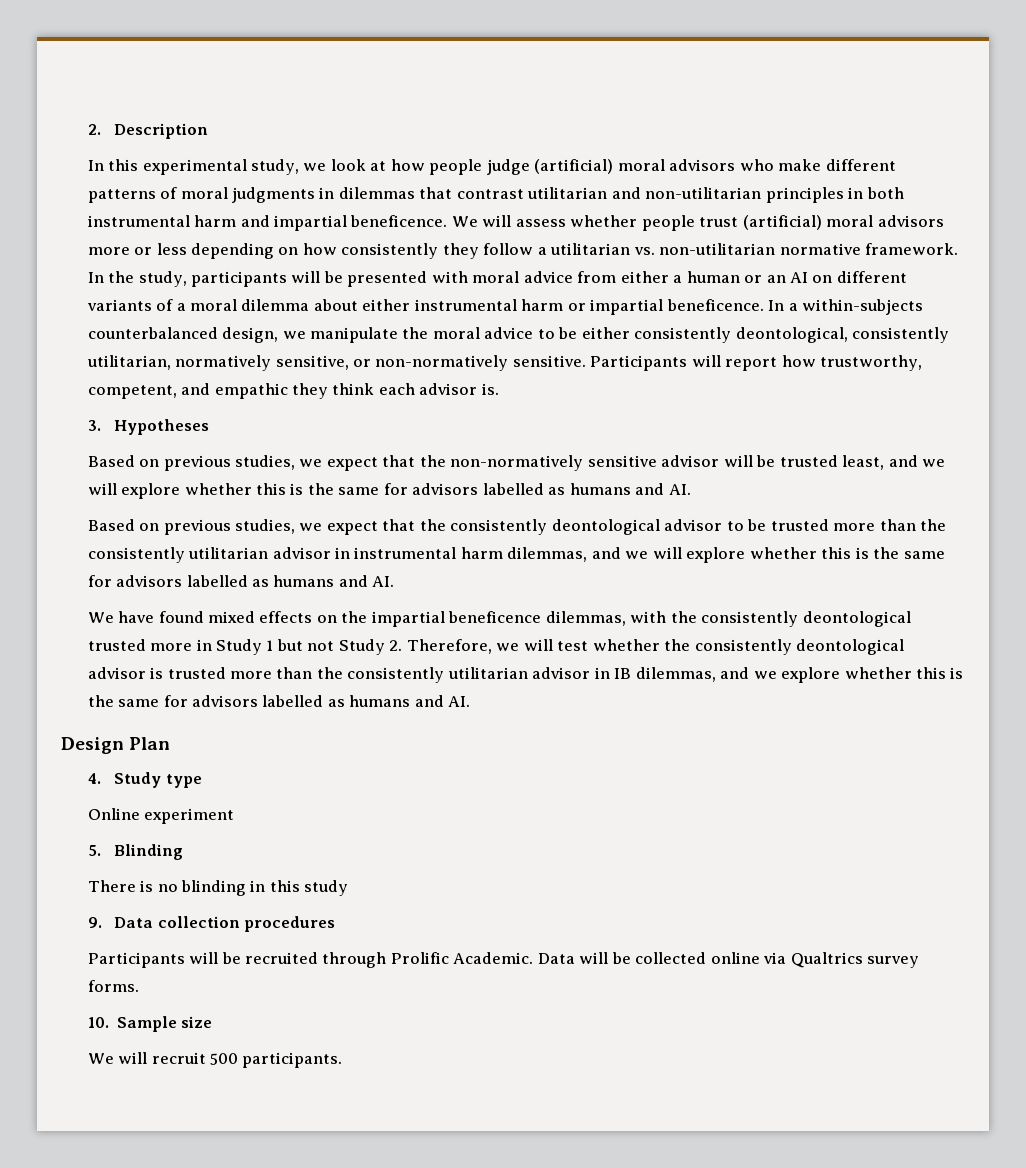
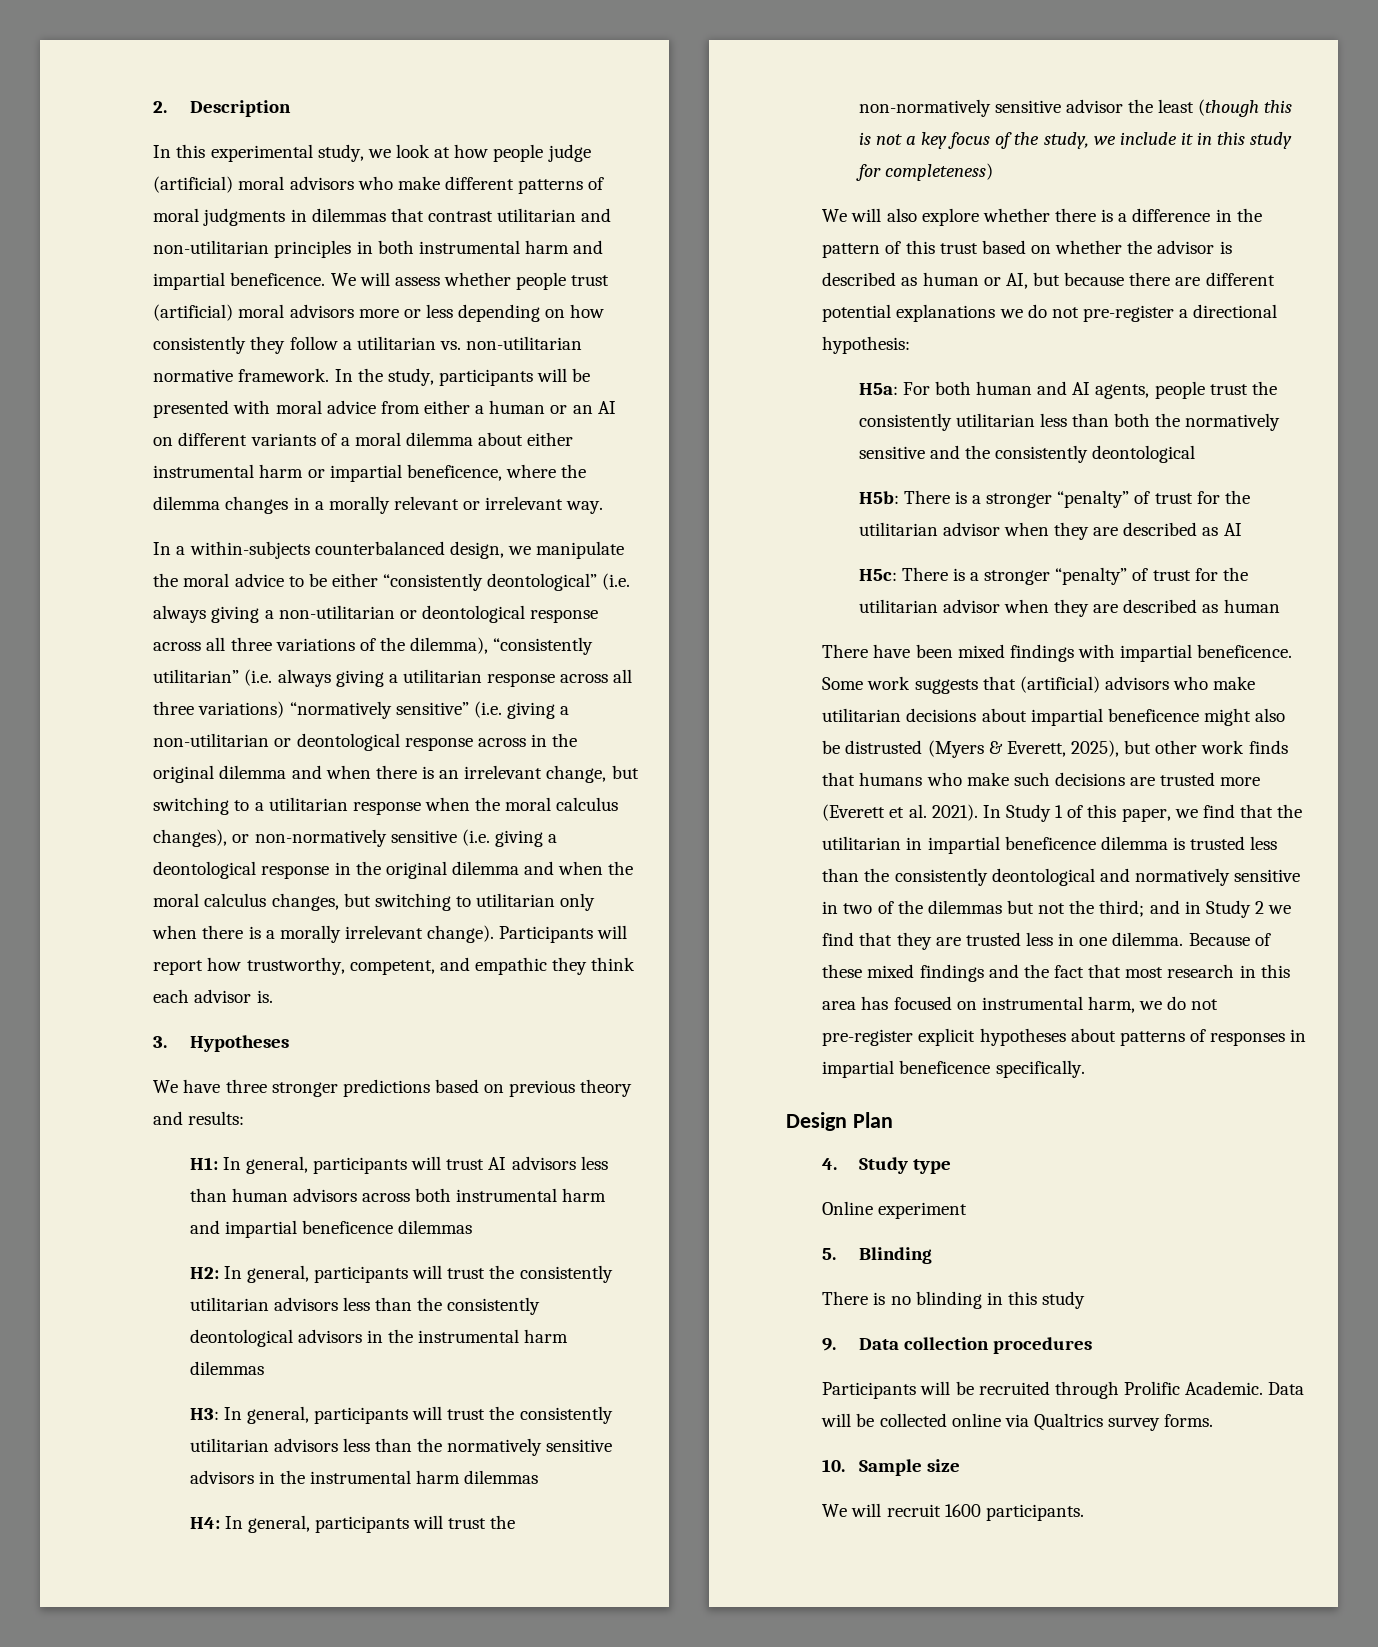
- In the study, participants will be presented with moral advice from either a human or an AI on different variants of a moral dilemma about either instrumental harm or impartial beneficence. In a within-subjects counterbalanced design, we manipulate the moral advice to be either consistently deontological, consistently utilitarian, normatively sensitive, or non-normatively sensitive.
+ In the study, participants will be presented with moral advice from either a human or an AI on different variants of a moral dilemma about either instrumental harm or impartial beneficence, where the dilemma changes in a morally relevant or irrelevant way.
+ In a within-subjects counterbalanced design, we manipulate the moral advice to be either “consistently deontological” (i.e. always giving a non-utilitarian or deontological response across all three variations of the dilemma), “consistently utilitarian” (i.e. always giving a utilitarian response across all three variations) “normatively sensitive” (i.e. giving a non-utilitarian or deontological response across in the original dilemma and when there is an irrelevant change, but switching to a utilitarian response when the moral calculus changes), or non-normatively sensitive (i.e. giving a deontological response in the original dilemma and when the moral calculus changes, but switching to utilitarian only when there is a morally irrelevant change).
- Based on previous studies, we expect that the non-normatively sensitive advisor will be trusted least, and we will explore whether this is the same for advisors labelled as humans and AI.
- Based on previous studies, we expect that the consistently deontological advisor to be trusted more than the consistently utilitarian advisor in instrumental harm dilemmas, and we will explore whether this is the same for advisors labelled as humans and AI.
- We have found mixed effects on the impartial beneficence dilemmas, with the consistently deontological trusted more in Study 1 but not Study 2. Therefore, we will test whether the consistently deontological advisor is trusted more than the consistently utilitarian advisor in IB dilemmas, and we explore whether this is the same for advisors labelled as humans and AI.
+ We have three stronger predictions based on previous theory and results:
+ H1: In general, participants will trust AI advisors less than human advisors across both instrumental harm and impartial beneficence dilemmas
+ H2: In general, participants will trust the consistently utilitarian advisors less than the consistently deontological advisors in the instrumental harm dilemmas
+ H3: In general, participants will trust the consistently utilitarian advisors less than the normatively sensitive advisors in the instrumental harm dilemmas
+ H4: In general, participants will trust the non-normatively sensitive advisor the least (though this is not a key focus of the study, we include it in this study for completeness)
+ We will also explore whether there is a difference in the pattern of this trust based on whether the advisor is described as human or AI, but because there are different potential explanations we do not pre-register a directional hypothesis:
+ H5a: For both human and AI agents, people trust the consistently utilitarian less than both the normatively sensitive and the consistently deontological
+ H5b: There is a stronger “penalty” of trust for the utilitarian advisor when they are described as AI
+ H5c: There is a stronger “penalty” of trust for the utilitarian advisor when they are described as human
+ There have been mixed findings with impartial beneficence. Some work suggests that (artificial) advisors who make utilitarian decisions about impartial beneficence might also be distrusted (Myers & Everett, 2025), but other work finds that humans who make such decisions are trusted more (Everett et al. 2021). In Study 1 of this paper, we find that the utilitarian in impartial beneficence dilemma is trusted less than the consistently deontological and normatively sensitive in two of the dilemmas but not the third; and in Study 2 we find that they are trusted less in one dilemma. Because of these mixed findings and the fact that most research in this area has focused on instrumental harm, we do not pre-register explicit hypotheses about patterns of responses in impartial beneficence specifically.
- We will recruit 500 participants.
+ We will recruit 1600 participants.

